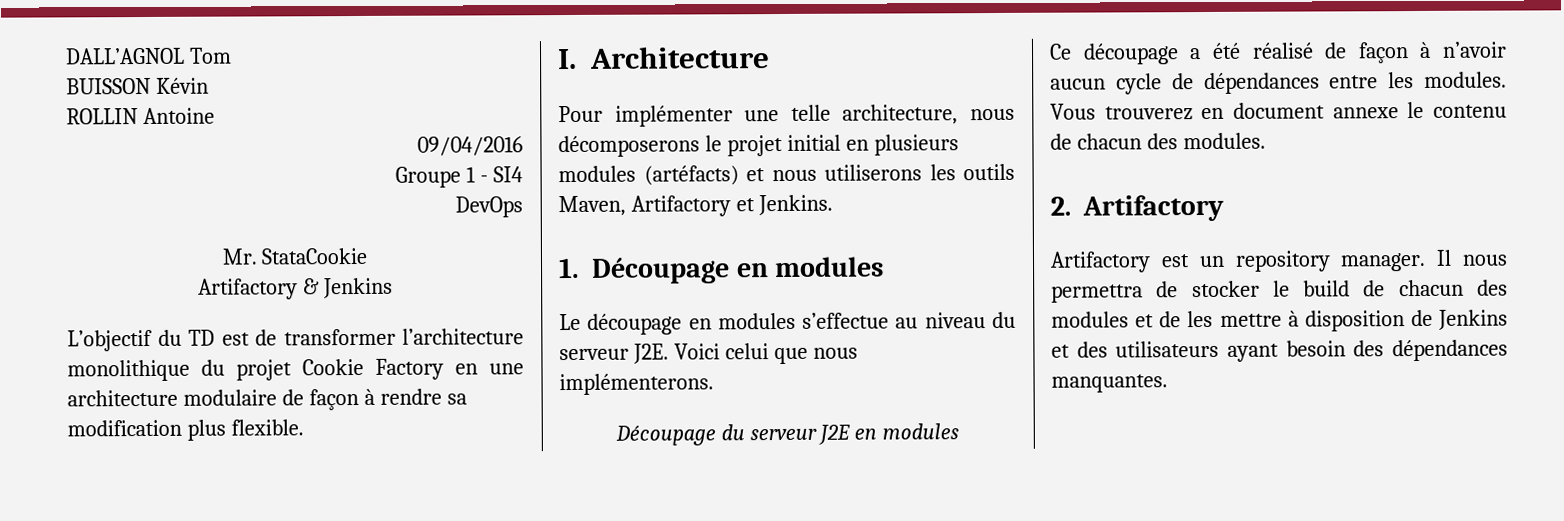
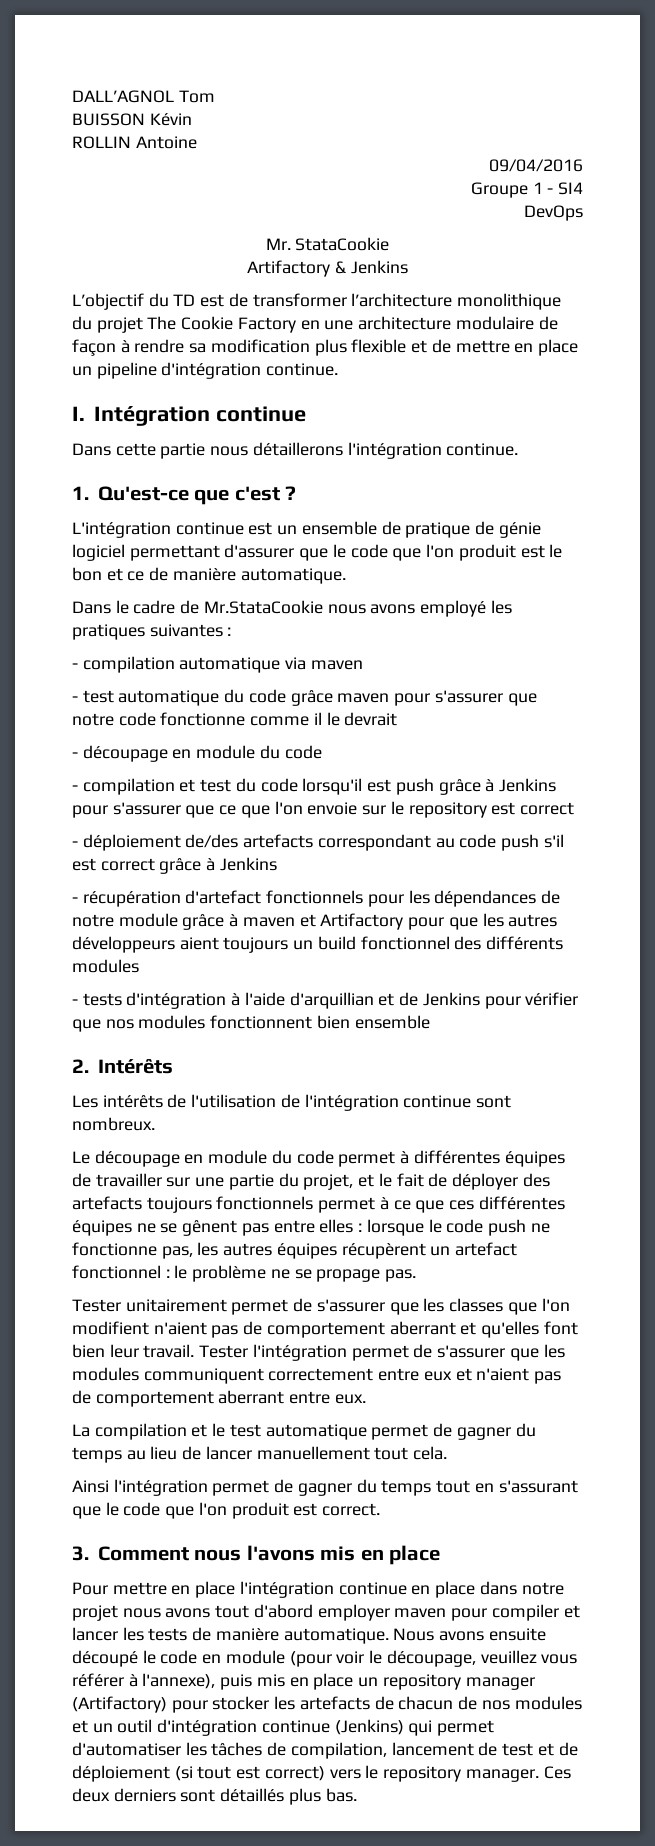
- L’objectif du TD est de transformer l’architecture monolithique du projet Cookie Factory en une architecture modulaire de façon à rendre sa modification plus flexible.
- I. Architecture
- Pour implémenter une telle architecture, nous décomposerons le projet initial en plusieurs modules (artéfacts) et nous utiliserons les outils Maven, Artifactory et Jenkins.
- 1. Découpage en modules
- Le découpage en modules s’effectue au niveau du serveur J2E. Voici celui que nous implémenterons.
- Découpage du serveur J2E en modules
- Ce découpage a été réalisé de façon à n’avoir aucun cycle de dépendances entre les modules. Vous trouverez en document annexe le contenu de chacun des modules.
- 2. Artifactory
- Artifactory est un repository manager. Il nous permettra de stocker le build de chacun des modules et de les mettre à disposition de Jenkins et des utilisateurs ayant besoin des dépendances manquantes.
+ L’objectif du TD est de transformer l’architecture monolithique du projet The Cookie Factory en une architecture modulaire de façon à rendre sa modification plus flexible et de mettre en place un pipeline d'intégration continue.
+ I. Intégration continue
+ Dans cette partie nous détaillerons l'intégration continue.
+ 1. Qu'est-ce que c'est ?
+ L'intégration continue est un ensemble de pratique de génie logiciel permettant d'assurer que le code que l'on produit est le bon et ce de manière automatique.
+ Dans le cadre de Mr.StataCookie nous avons employé les pratiques suivantes :
+ - compilation automatique via maven
+ - test automatique du code grâce maven pour s'assurer que notre code fonctionne comme il le devrait
+ - découpage en module du code
+ - compilation et test du code lorsqu'il est push grâce à Jenkins pour s'assurer que ce que l'on envoie sur le repository est correct
+ - déploiement de/des artefacts correspondant au code push s'il est correct grâce à Jenkins
+ - récupération d'artefact fonctionnels pour les dépendances de notre module grâce à maven et Artifactory pour que les autres développeurs aient toujours un build fonctionnel des différents modules
+ - tests d'intégration à l'aide d'arquillian et de Jenkins pour vérifier que nos modules fonctionnent bien ensemble
+ 2. Intérêts
+ Les intérêts de l'utilisation de l'intégration continue sont nombreux.
+ Le découpage en module du code permet à différentes équipes de travailler sur une partie du projet, et le fait de déployer des artefacts toujours fonctionnels permet à ce que ces différentes équipes ne se gênent pas entre elles : lorsque le code push ne fonctionne pas, les autres équipes récupèrent un artefact fonctionnel : le problème ne se propage pas.
+ Tester unitairement permet de s'assurer que les classes que l'on modifient n'aient pas de comportement aberrant et qu'elles font bien leur travail. Tester l'intégration permet de s'assurer que les modules communiquent correctement entre eux et n'aient pas de comportement aberrant entre eux.
+ La compilation et le test automatique permet de gagner du temps au lieu de lancer manuellement tout cela.
+ Ainsi l'intégration permet de gagner du temps tout en s'assurant que le code que l'on produit est correct.
+ 3. Comment nous l'avons mis en place
+ Pour mettre en place l'intégration continue en place dans notre projet nous avons tout d'abord employer maven pour compiler et lancer les tests de manière automatique. Nous avons ensuite découpé le code en module (pour voir le découpage, veuillez vous référer à l'annexe), puis mis en place un repository manager (Artifactory) pour stocker les artefacts de chacun de nos modules et un outil d'intégration continue (Jenkins) qui permet d'automatiser les tâches de compilation, lancement de test et de déploiement (si tout est correct) vers le repository manager. Ces deux derniers sont détaillés plus bas.

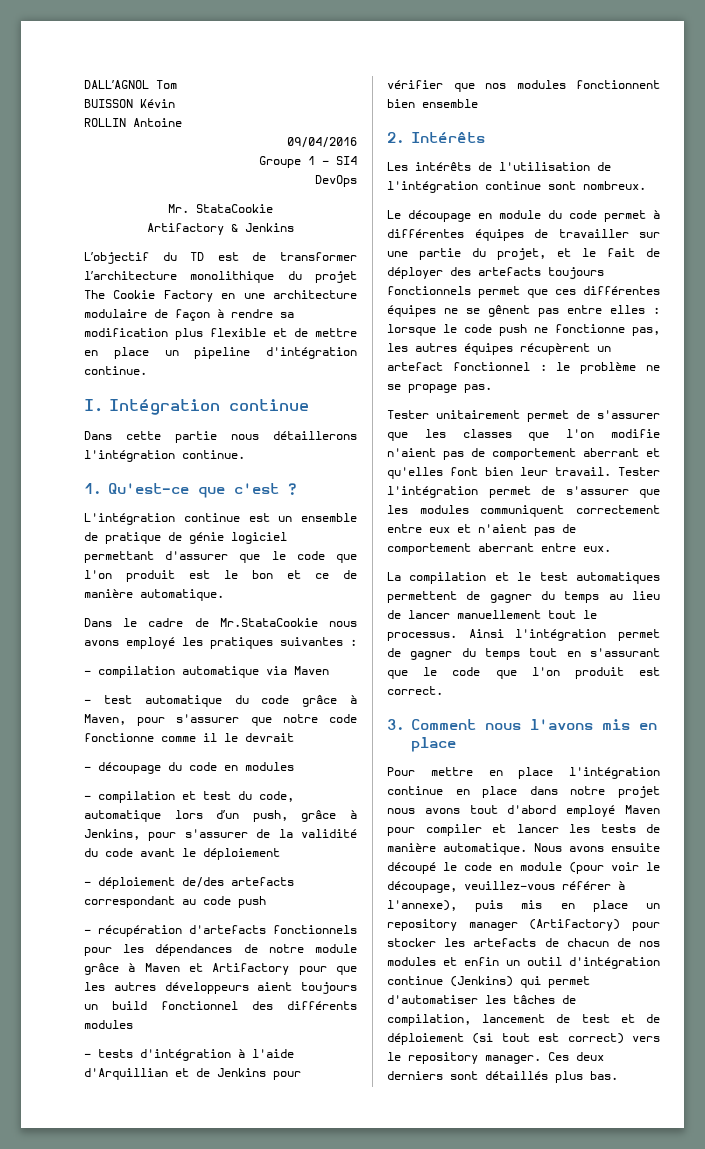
- - compilation automatique via maven
+ - compilation automatique via Maven
- - test automatique du code grâce maven pour s'assurer que notre code fonctionne comme il le devrait
+ - test automatique du code grâce à Maven, pour s'assurer que notre code fonctionne comme il le devrait
- - découpage en module du code
+ - découpage du code en modules
- - compilation et test du code lorsqu'il est push grâce à Jenkins pour s'assurer que ce que l'on envoie sur le repository est correct
+ - compilation et test du code, automatique lors d’un push, grâce à Jenkins, pour s'assurer de la validité du code avant le déploiement
- - déploiement de/des artefacts correspondant au code push s'il est correct grâce à Jenkins
+ - déploiement de/des artefacts correspondant au code push
- - récupération d'artefact fonctionnels pour les dépendances de notre module grâce à maven et Artifactory pour que les autres développeurs aient toujours un build fonctionnel des différents modules
+ - récupération d'artefacts fonctionnels pour les dépendances de notre module grâce à Maven et Artifactory pour que les autres développeurs aient toujours un build fonctionnel des différents modules
- - tests d'intégration à l'aide d'arquillian et de Jenkins pour vérifier que nos modules fonctionnent bien ensemble
+ - tests d'intégration à l'aide d'Arquillian et de Jenkins pour vérifier que nos modules fonctionnent bien ensemble
- Le découpage en module du code permet à différentes équipes de travailler sur une partie du projet, et le fait de déployer des artefacts toujours fonctionnels permet à ce que ces différentes équipes ne se gênent pas entre elles : lorsque le code push ne fonctionne pas, les autres équipes récupèrent un artefact fonctionnel : le problème ne se propage pas.
+ Le découpage en module du code permet à différentes équipes de travailler sur une partie du projet, et le fait de déployer des artefacts toujours fonctionnels permet que ces différentes équipes ne se gênent pas entre elles : lorsque le code push ne fonctionne pas, les autres équipes récupèrent un artefact fonctionnel : le problème ne se propage pas.
- Tester unitairement permet de s'assurer que les classes que l'on modifient n'aient pas de comportement aberrant et qu'elles font bien leur travail.
+ Tester unitairement permet de s'assurer que les classes que l'on modifie n'aient pas de comportement aberrant et qu'elles font bien leur travail.
- La compilation et le test automatique permet de gagner du temps au lieu de lancer manuellement tout cela.
- Ainsi l'intégration permet de gagner du temps tout en s'assurant que le code que l'on produit est correct.
+ La compilation et le test automatiques permettent de gagner du temps au lieu de lancer manuellement tout le processus. Ainsi l'intégration permet de gagner du temps tout en s'assurant que le code que l'on produit est correct.
- Pour mettre en place l'intégration continue en place dans notre projet nous avons tout d'abord employer maven pour compiler et lancer les tests de manière automatique.
+ Pour mettre en place l'intégration continue en place dans notre projet nous avons tout d'abord employé Maven pour compiler et lancer les tests de manière automatique.
- Nous avons ensuite découpé le code en module (pour voir le découpage, veuillez vous référer à l'annexe), puis mis en place un repository manager (Artifactory) pour stocker les artefacts de chacun de nos modules et un outil d'intégration continue (Jenkins) qui permet d'automatiser les tâches de compilation, lancement de test et de déploiement (si tout est correct) vers le repository manager.
+ Nous avons ensuite découpé le code en module (pour voir le découpage, veuillez-vous référer à l'annexe), puis mis en place un repository manager (Artifactory) pour stocker les artefacts de chacun de nos modules et enfin un outil d'intégration continue (Jenkins) qui permet d'automatiser les tâches de compilation, lancement de test et de déploiement (si tout est correct) vers le repository manager.

